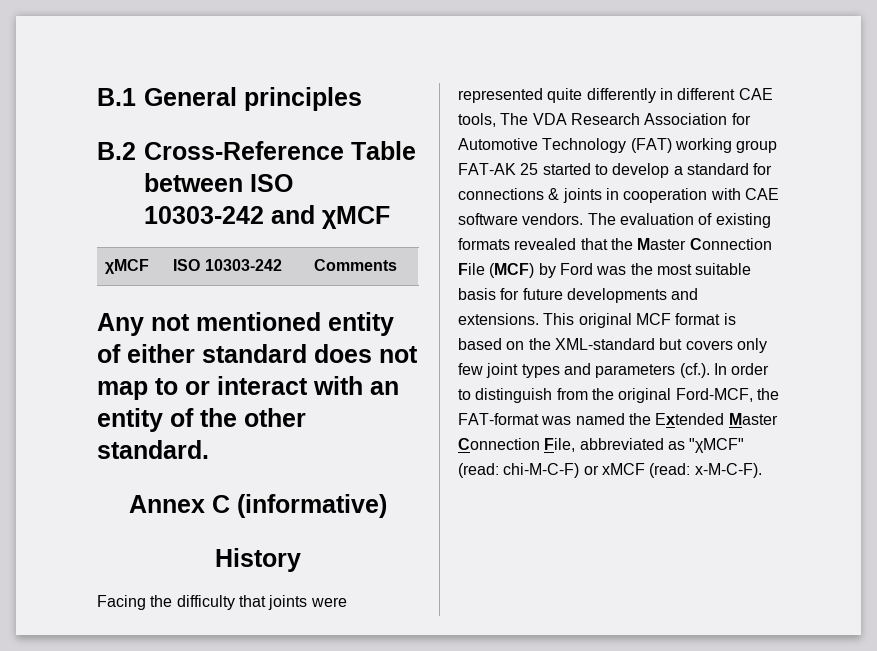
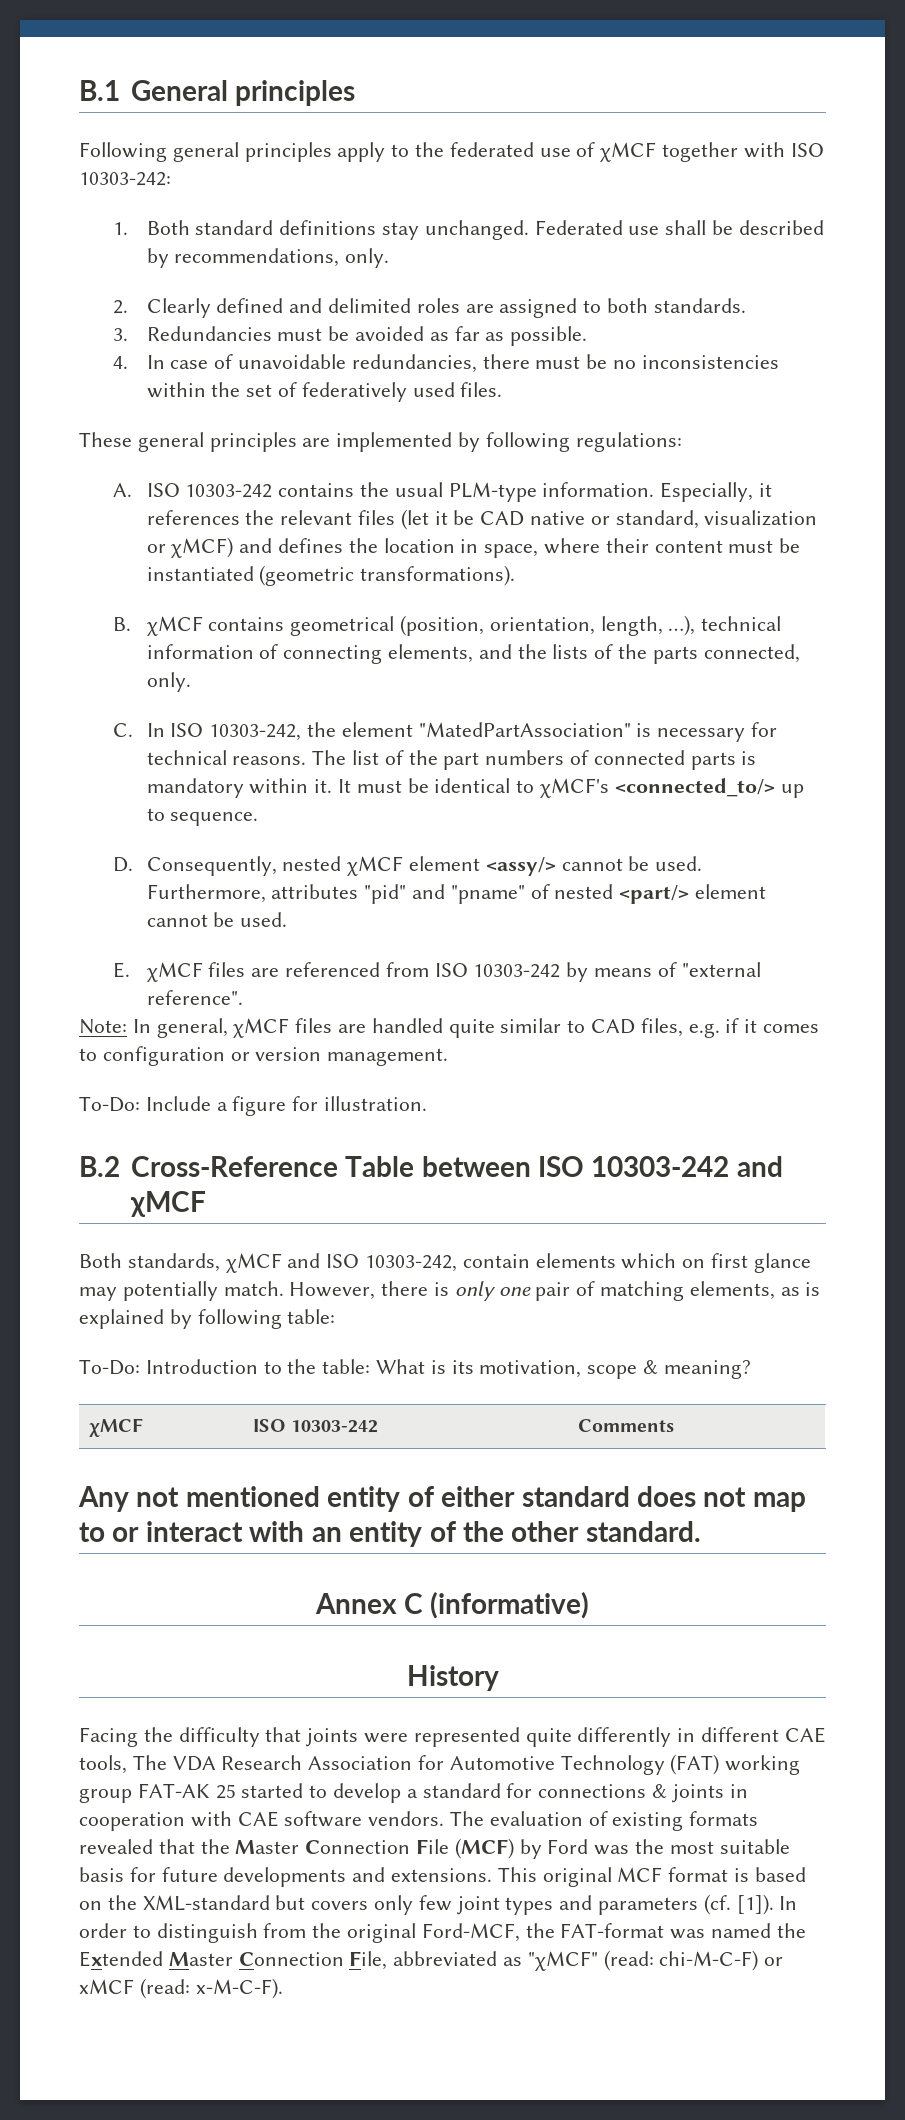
+ Following general principles apply to the federated use of χMCF together with ISO 10303-242:
+ 1. Both standard definitions stay unchanged. Federated use shall be described by recommendations, only.
+ 2. Clearly defined and delimited roles are assigned to both standards.
+ 3. Redundancies must be avoided as far as possible.
+ 4. In case of unavoidable redundancies, there must be no inconsistencies within the set of federatively used files.
+ These general principles are implemented by following regulations:
+ A. ISO 10303-242 contains the usual PLM-type information. Especially, it references the relevant files (let it be CAD native or standard, visualization or χMCF) and defines the location in space, where their content must be instantiated (geometric transformations).
+ B. χMCF contains geometrical (position, orientation, length, …), technical information of connecting elements, and the lists of the parts connected, only.
+ C. In ISO 10303-242, the element "MatedPartAssociation" is necessary for technical reasons. The list of the part numbers of connected parts is mandatory within it. It must be identical to χMCF's <connected_to/> up to sequence.
+ D. Consequently, nested χMCF element <assy/> cannot be used. Furthermore, attributes "pid" and "pname" of nested <part/> element cannot be used.
+ E. χMCF files are referenced from ISO 10303-242 by means of "external reference".
+ Note: In general, χMCF files are handled quite similar to CAD files, e.g. if it comes to configuration or version management.
+ To-Do: Include a figure for illustration.
+ Both standards, χMCF and ISO 10303-242, contain elements which on first glance may potentially match. However, there is only one pair of matching elements, as is explained by following table:
+ To-Do: Introduction to the table: What is its motivation, scope & meaning?
- This original MCF format is based on the XML-standard but covers only few joint types and parameters (cf.). In order to distinguish from the original Ford-MCF, the FAT-format was named the Extended Master Connection File, abbreviated as "χMCF" (read: chi-M-C-F) or xMCF (read: x-M-C-F).
+ This original MCF format is based on the XML-standard but covers only few joint types and parameters (cf. [1]). In order to distinguish from the original Ford-MCF, the FAT-format was named the Extended Master Connection File, abbreviated as "χMCF" (read: chi-M-C-F) or xMCF (read: x-M-C-F).

